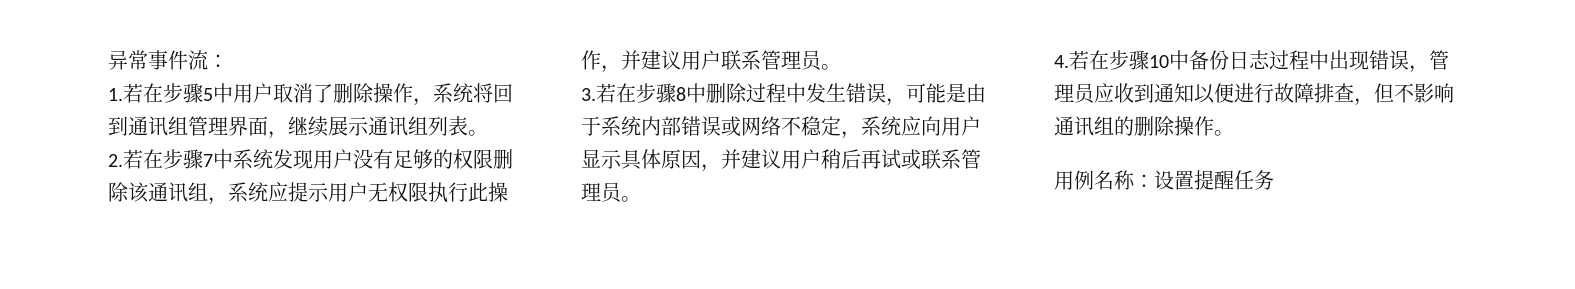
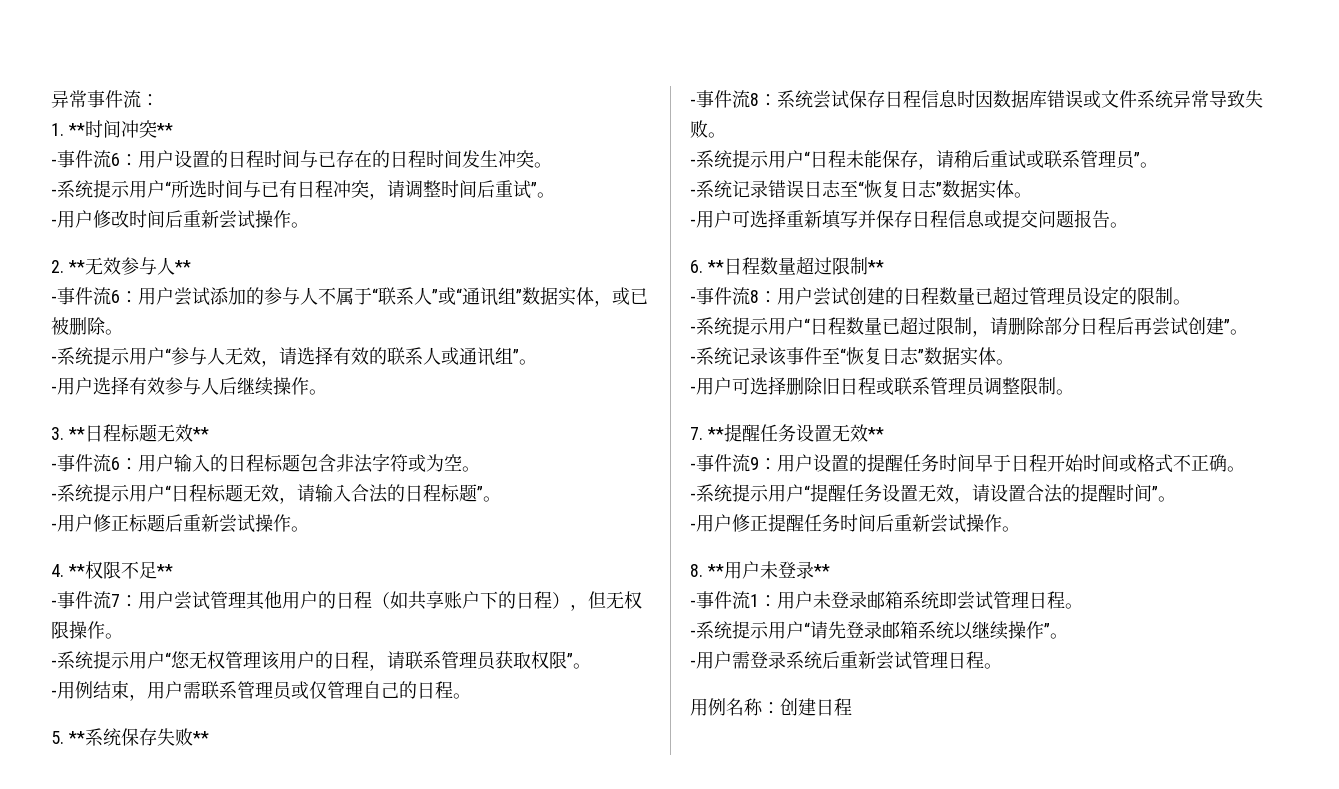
- 1.若在步骤5中用户取消了删除操作，系统将回到通讯组管理界面，继续展示通讯组列表。
- 2.若在步骤7中系统发现用户没有足够的权限删除该通讯组，系统应提示用户无权限执行此操作，并建议用户联系管理员。
- 3.若在步骤8中删除过程中发生错误，可能是由于系统内部错误或网络不稳定，系统应向用户显示具体原因，并建议用户稍后再试或联系管理员。
- 4.若在步骤10中备份日志过程中出现错误，管理员应收到通知以便进行故障排查，但不影响通讯组的删除操作。
+ 1. **时间冲突**
+ -事件流6：用户设置的日程时间与已存在的日程时间发生冲突。
+ -系统提示用户“所选时间与已有日程冲突，请调整时间后重试”。
+ -用户修改时间后重新尝试操作。
+ 2. **无效参与人**
+ -事件流6：用户尝试添加的参与人不属于“联系人”或“通讯组”数据实体，或已被删除。
+ -系统提示用户“参与人无效，请选择有效的联系人或通讯组”。
+ -用户选择有效参与人后继续操作。
+ 3. **日程标题无效**
+ -事件流6：用户输入的日程标题包含非法字符或为空。
+ -系统提示用户“日程标题无效，请输入合法的日程标题”。
+ -用户修正标题后重新尝试操作。
+ 4. **权限不足**
+ -事件流7：用户尝试管理其他用户的日程（如共享账户下的日程），但无权限操作。
+ -系统提示用户“您无权管理该用户的日程，请联系管理员获取权限”。
+ -用例结束，用户需联系管理员或仅管理自己的日程。
+ 5. **系统保存失败**
+ -事件流8：系统尝试保存日程信息时因数据库错误或文件系统异常导致失败。
+ -系统提示用户“日程未能保存，请稍后重试或联系管理员”。
+ -系统记录错误日志至“恢复日志”数据实体。
+ -用户可选择重新填写并保存日程信息或提交问题报告。
+ 6. **日程数量超过限制**
+ -事件流8：用户尝试创建的日程数量已超过管理员设定的限制。
+ -系统提示用户“日程数量已超过限制，请删除部分日程后再尝试创建”。
+ -系统记录该事件至“恢复日志”数据实体。
+ -用户可选择删除旧日程或联系管理员调整限制。
+ 7. **提醒任务设置无效**
+ -事件流9：用户设置的提醒任务时间早于日程开始时间或格式不正确。
+ -系统提示用户“提醒任务设置无效，请设置合法的提醒时间”。
+ -用户修正提醒任务时间后重新尝试操作。
+ 8. **用户未登录**
+ -事件流1：用户未登录邮箱系统即尝试管理日程。
+ -系统提示用户“请先登录邮箱系统以继续操作”。
+ -用户需登录系统后重新尝试管理日程。
- 用例名称：设置提醒任务
+ 用例名称：创建日程

